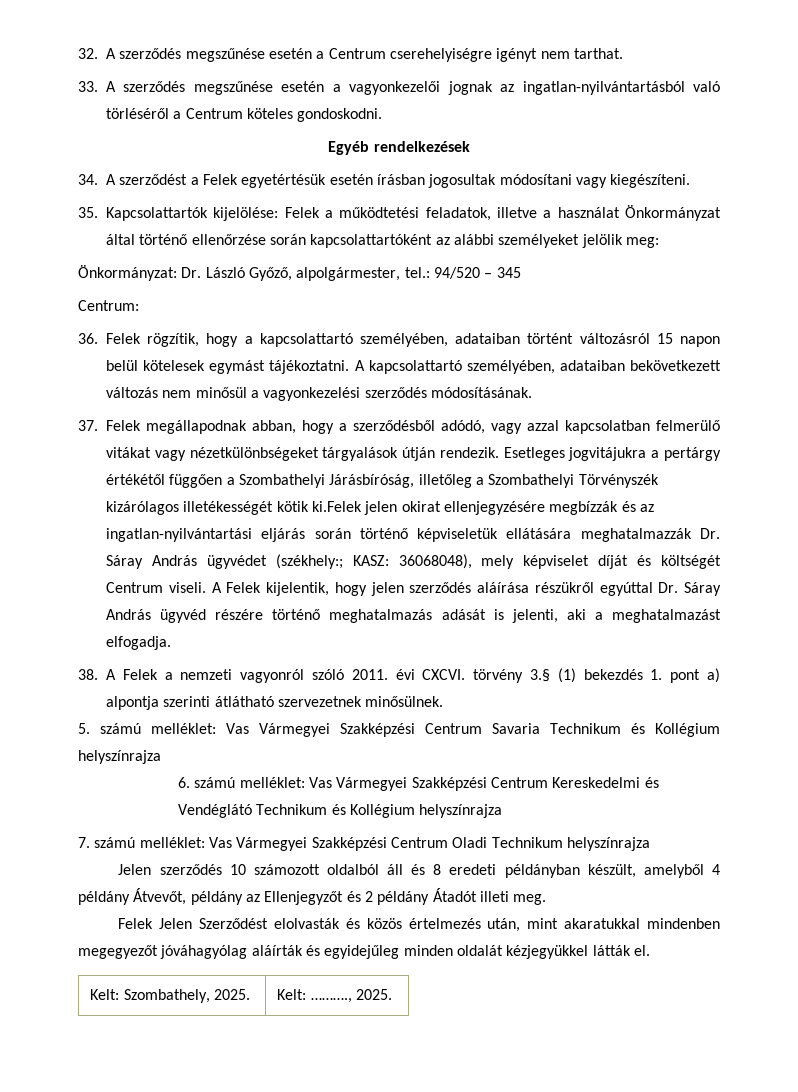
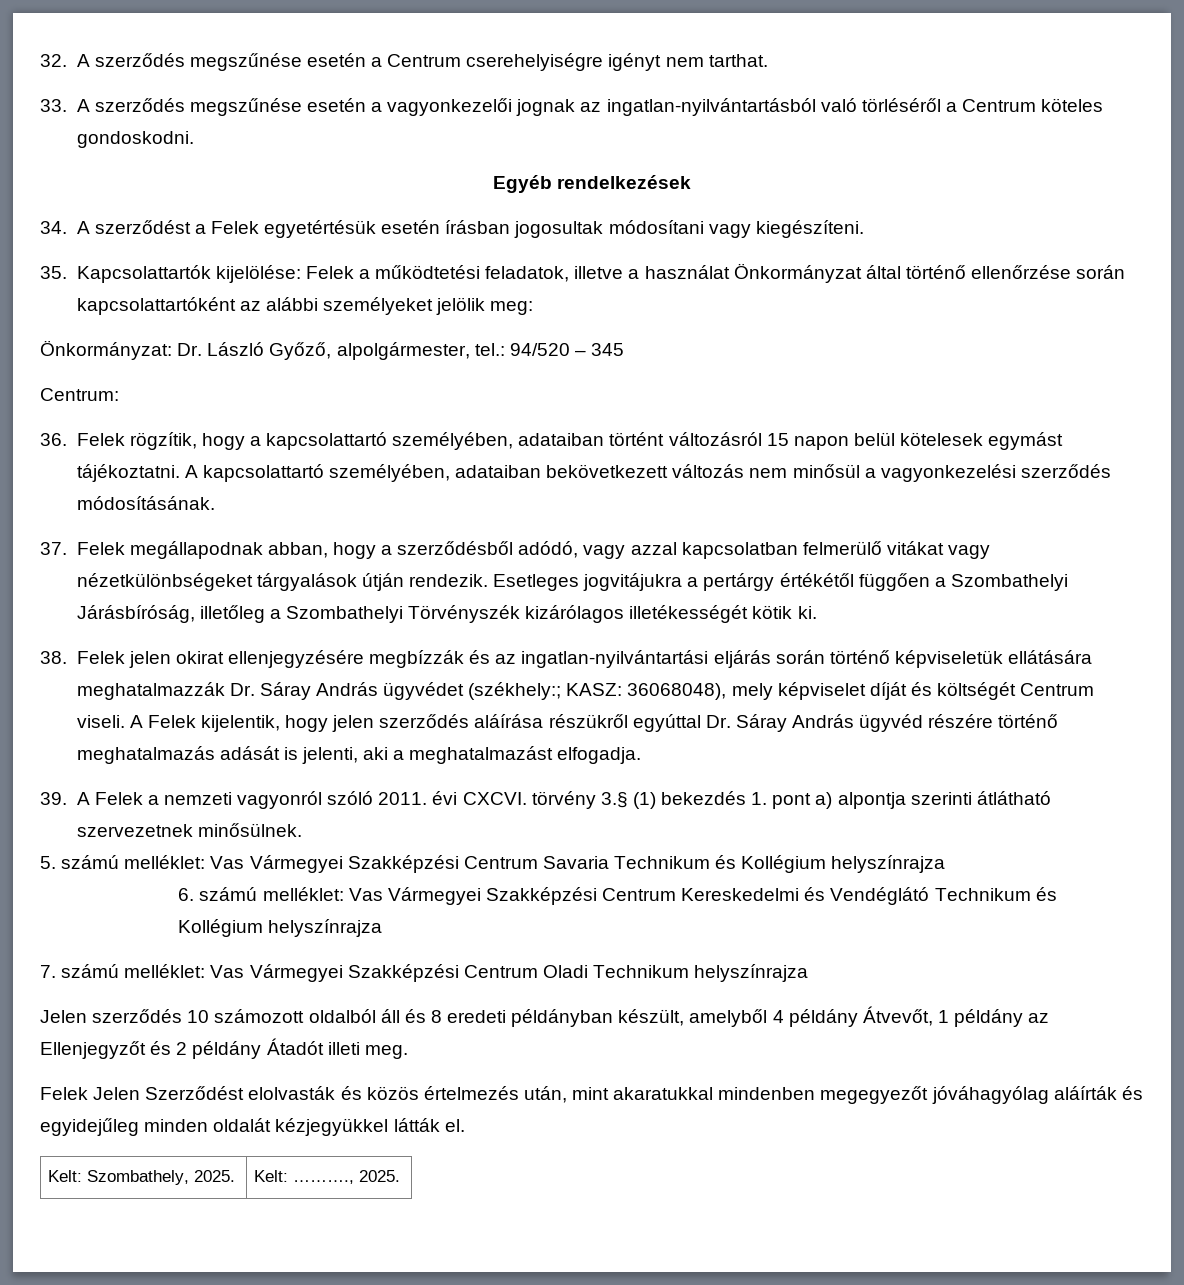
- Esetleges jogvitájukra a pertárgy értékétől függően a Szombathelyi Járásbíróság, illetőleg a Szombathelyi Törvényszék kizárólagos illetékességét kötik ki.Felek jelen okirat ellenjegyzésére megbízzák és az ingatlan-nyilvántartási eljárás során történő képviseletük ellátására meghatalmazzák Dr. Sáray András ügyvédet (székhely:; KASZ: 36068048), mely képviselet díját és költségét Centrum viseli.
+ Esetleges jogvitájukra a pertárgy értékétől függően a Szombathelyi Járásbíróság, illetőleg a Szombathelyi Törvényszék kizárólagos illetékességét kötik ki.
+ 38. Felek jelen okirat ellenjegyzésére megbízzák és az ingatlan-nyilvántartási eljárás során történő képviseletük ellátására meghatalmazzák Dr. Sáray András ügyvédet (székhely:; KASZ: 36068048), mely képviselet díját és költségét Centrum viseli.
- 38. A Felek a nemzeti vagyonról szóló 2011. évi CXCVI. törvény 3.§ (1) bekezdés 1. pont a) alpontja szerinti átlátható szervezetnek minősülnek.
+ 39. A Felek a nemzeti vagyonról szóló 2011. évi CXCVI. törvény 3.§ (1) bekezdés 1. pont a) alpontja szerinti átlátható szervezetnek minősülnek.
- Jelen szerződés 10 számozott oldalból áll és 8 eredeti példányban készült, amelyből 4 példány Átvevőt, példány az Ellenjegyzőt és 2 példány Átadót illeti meg.
+ Jelen szerződés 10 számozott oldalból áll és 8 eredeti példányban készült, amelyből 4 példány Átvevőt, 1 példány az Ellenjegyzőt és 2 példány Átadót illeti meg.

